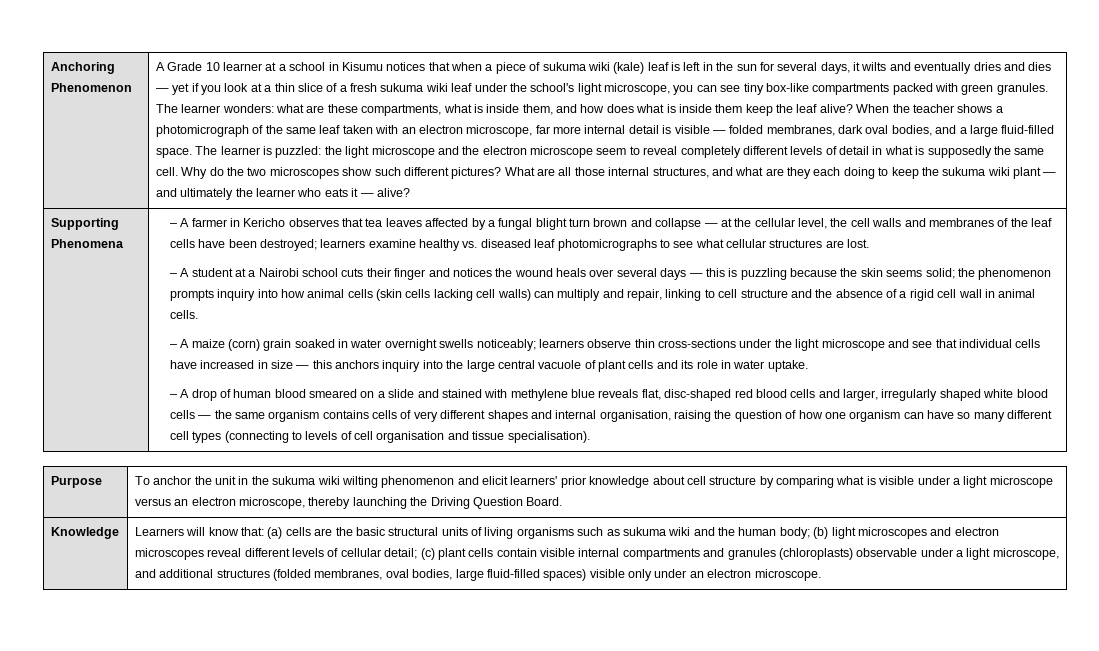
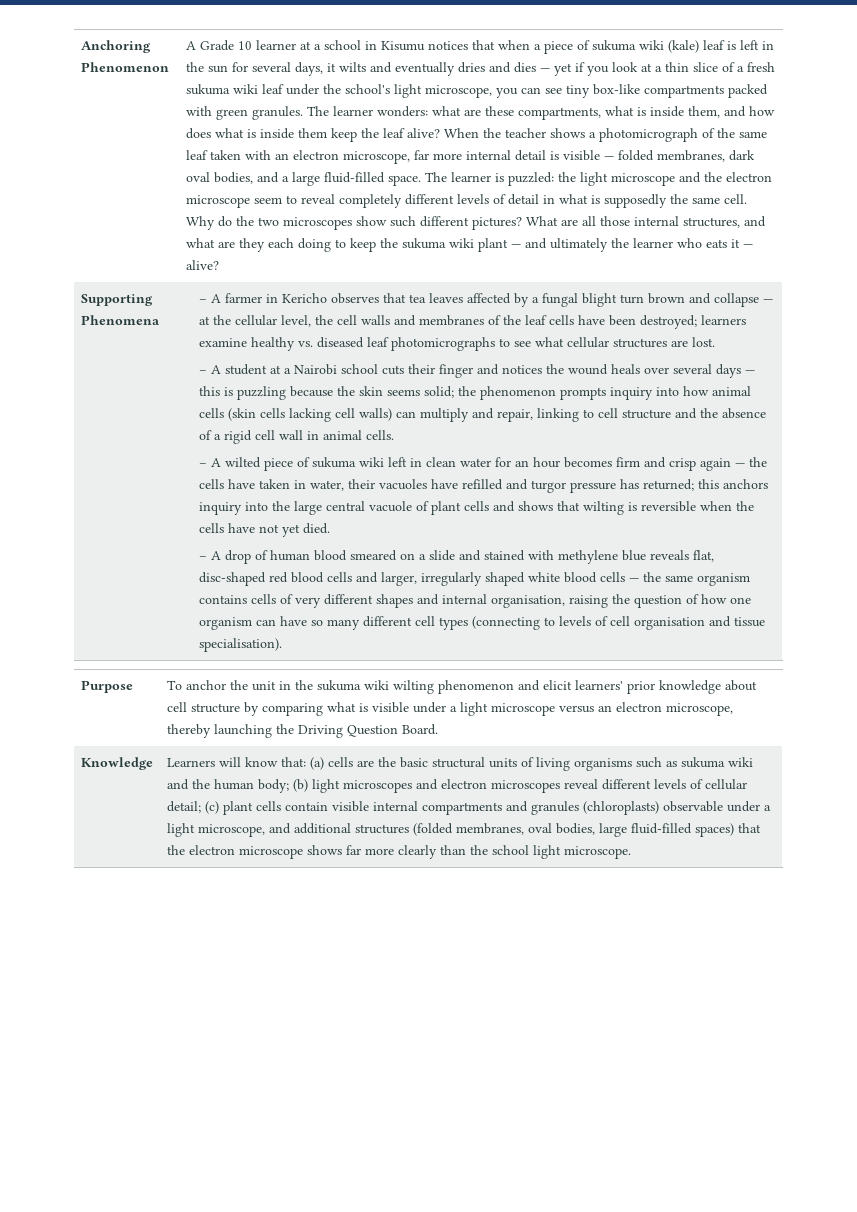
- – A maize (corn) grain soaked in water overnight swells noticeably; learners observe thin cross-sections under the light microscope and see that individual cells have increased in size — this anchors inquiry into the large central vacuole of plant cells and its role in water uptake.
+ – A wilted piece of sukuma wiki left in clean water for an hour becomes firm and crisp again — the cells have taken in water, their vacuoles have refilled and turgor pressure has returned; this anchors inquiry into the large central vacuole of plant cells and shows that wilting is reversible when the cells have not yet died.
- Learners will know that: (a) cells are the basic structural units of living organisms such as sukuma wiki and the human body; (b) light microscopes and electron microscopes reveal different levels of cellular detail; (c) plant cells contain visible internal compartments and granules (chloroplasts) observable under a light microscope, and additional structures (folded membranes, oval bodies, large fluid-filled spaces) visible only under an electron microscope.
+ Learners will know that: (a) cells are the basic structural units of living organisms such as sukuma wiki and the human body; (b) light microscopes and electron microscopes reveal different levels of cellular detail; (c) plant cells contain visible internal compartments and granules (chloroplasts) observable under a light microscope, and additional structures (folded membranes, oval bodies, large fluid-filled spaces) that the electron microscope shows far more clearly than the school light microscope.

